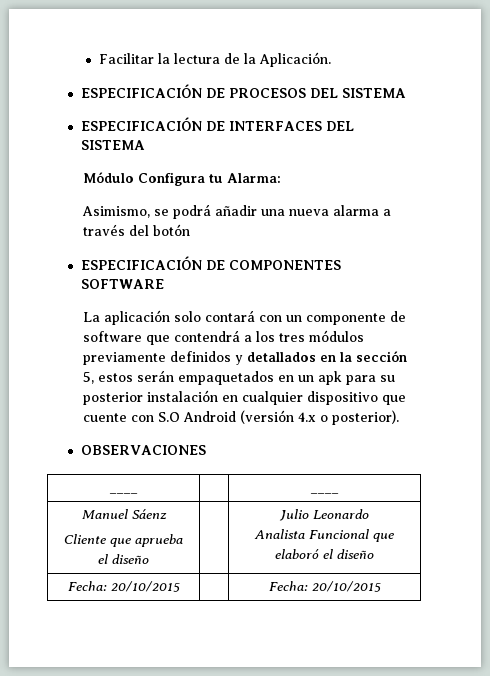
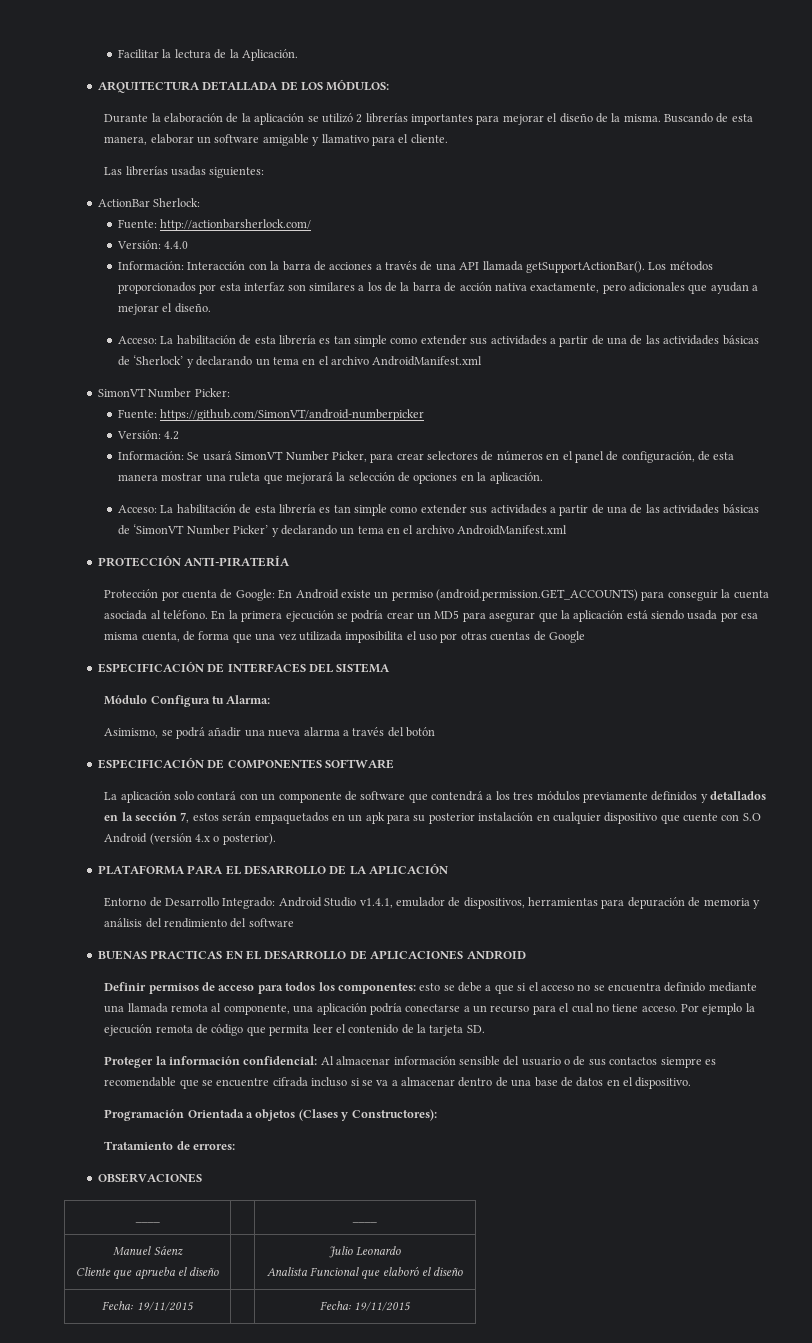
- ESPECIFICACIÓN DE PROCESOS DEL SISTEMA
+ ARQUITECTURA DETALLADA DE LOS MÓDULOS:
+ Durante la elaboración de la aplicación se utilizó 2 librerías importantes para mejorar el diseño de la misma. Buscando de esta manera, elaborar un software amigable y llamativo para el cliente.
+ Las librerías usadas siguientes:
+ ActionBar Sherlock:
+ Fuente: http://actionbarsherlock.com/
+ Versión: 4.4.0
+ Información: Interacción con la barra de acciones a través de una API llamada getSupportActionBar(). Los métodos proporcionados por esta interfaz son similares a los de la barra de acción nativa exactamente, pero adicionales que ayudan a mejorar el diseño.
+ Acceso: La habilitación de esta librería es tan simple como extender sus actividades a partir de una de las actividades básicas de ‘Sherlock’ y declarando un tema en el archivo AndroidManifest.xml
+ SimonVT Number Picker:
+ Fuente: https://github.com/SimonVT/android-numberpicker
+ Versión: 4.2
+ Información: Se usará SimonVT Number Picker, para crear selectores de números en el panel de configuración, de esta manera mostrar una ruleta que mejorará la selección de opciones en la aplicación.
+ Acceso: La habilitación de esta librería es tan simple como extender sus actividades a partir de una de las actividades básicas de ‘SimonVT Number Picker’ y declarando un tema en el archivo AndroidManifest.xml
+ PROTECCIÓN ANTI-PIRATERÍA
+ Protección por cuenta de Google: En Android existe un permiso (android.permission.GET_ACCOUNTS) para conseguir la cuenta asociada al teléfono. En la primera ejecución se podría crear un MD5 para asegurar que la aplicación está siendo usada por esa misma cuenta, de forma que una vez utilizada imposibilita el uso por otras cuentas de Google
- La aplicación solo contará con un componente de software que contendrá a los tres módulos previamente definidos y detallados en la sección 5, estos serán empaquetados en un apk para su posterior instalación en cualquier dispositivo que cuente con S.O Android (versión 4.x o posterior).
+ La aplicación solo contará con un componente de software que contendrá a los tres módulos previamente definidos y detallados en la sección 7, estos serán empaquetados en un apk para su posterior instalación en cualquier dispositivo que cuente con S.O Android (versión 4.x o posterior).
+ PLATAFORMA PARA EL DESARROLLO DE LA APLICACIÓN
+ Entorno de Desarrollo Integrado: Android Studio v1.4.1, emulador de dispositivos, herramientas para depuración de memoria y análisis del rendimiento del software
+ BUENAS PRACTICAS EN EL DESARROLLO DE APLICACIONES ANDROID
+ Definir permisos de acceso para todos los componentes: esto se debe a que si el acceso no se encuentra definido mediante una llamada remota al componente, una aplicación podría conectarse a un recurso para el cual no tiene acceso. Por ejemplo la ejecución remota de código que permita leer el contenido de la tarjeta SD.
+ Proteger la información confidencial: Al almacenar información sensible del usuario o de sus contactos siempre es recomendable que se encuentre cifrada incluso si se va a almacenar dentro de una base de datos en el dispositivo.
+ Programación Orientada a objetos (Clases y Constructores):
+ Tratamiento de errores:
- Fecha: 20/10/2015 | | Fecha: 20/10/2015
+ Fecha: 19/11/2015 | | Fecha: 19/11/2015

